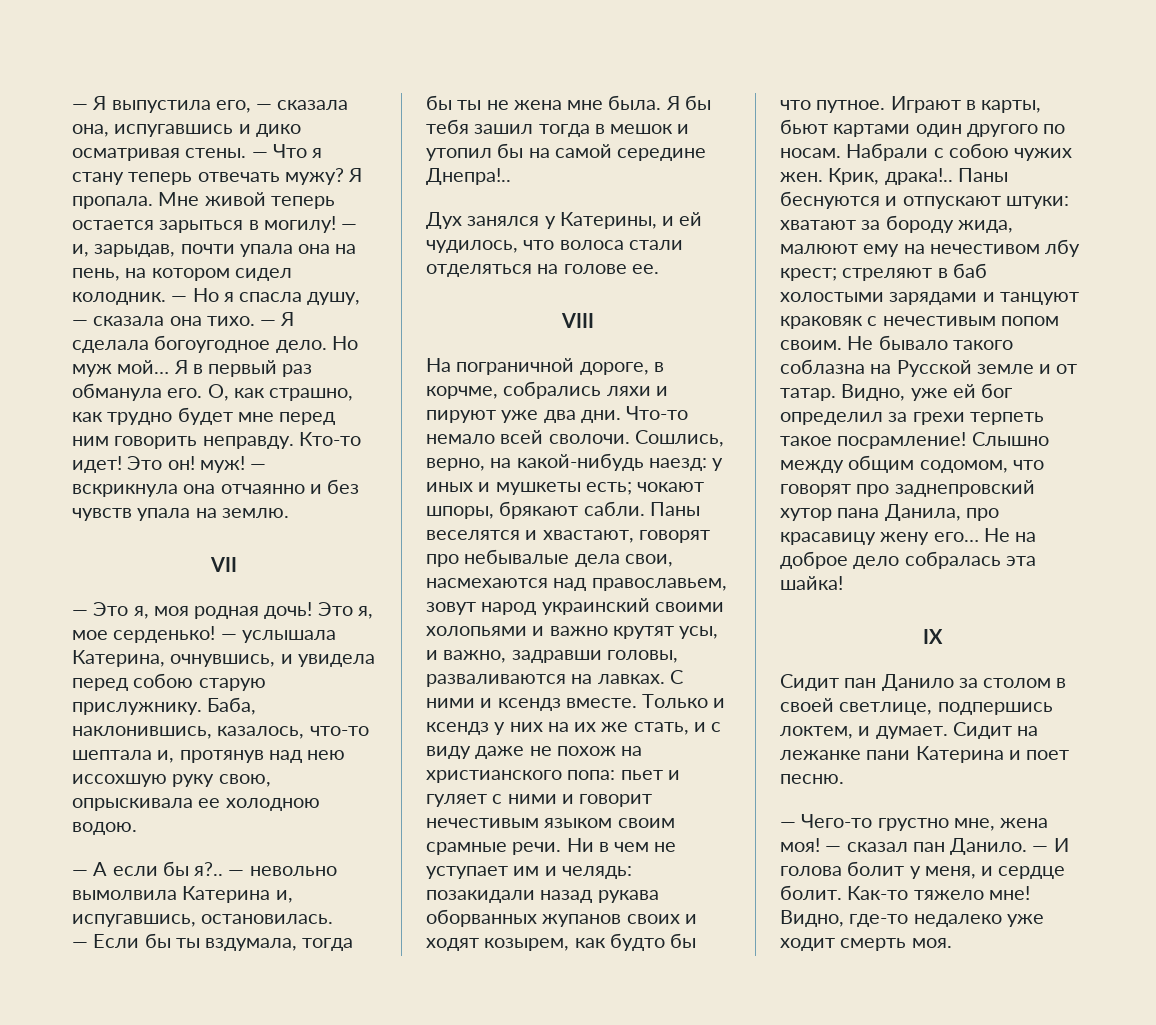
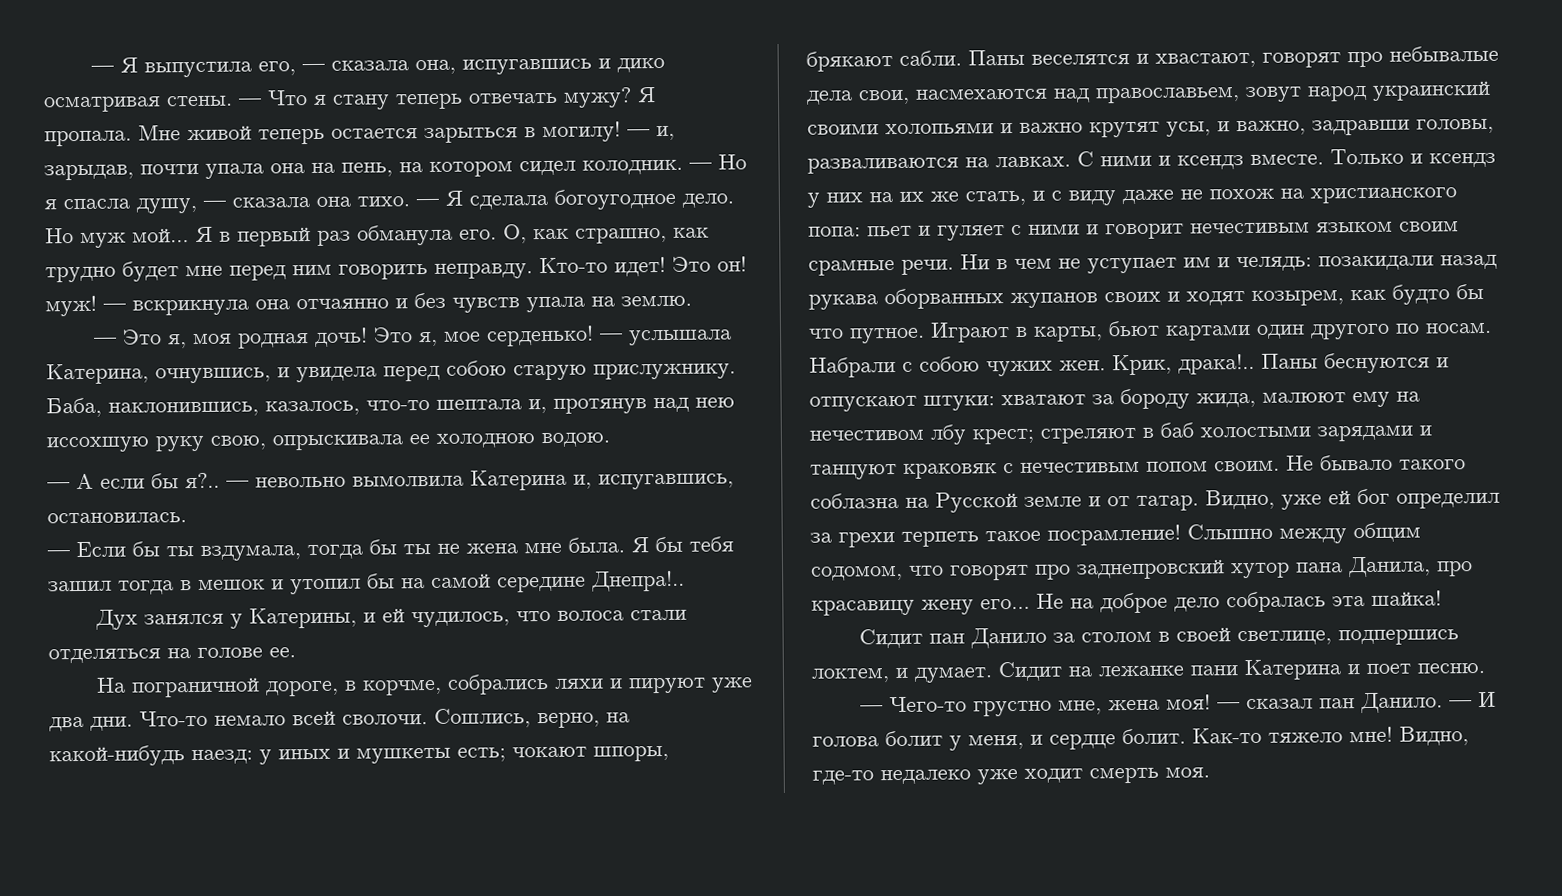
- VII
- VIII
- IX

